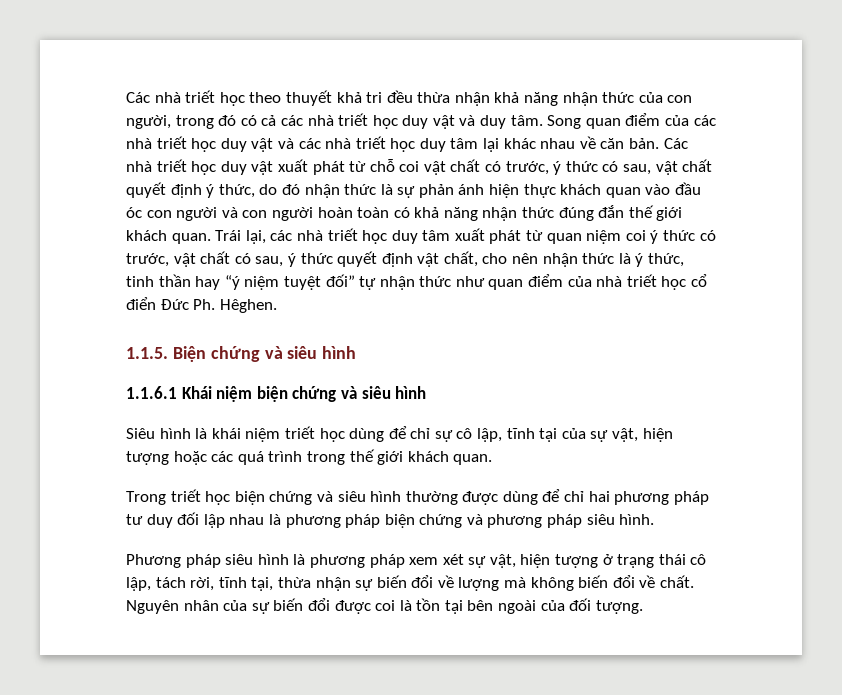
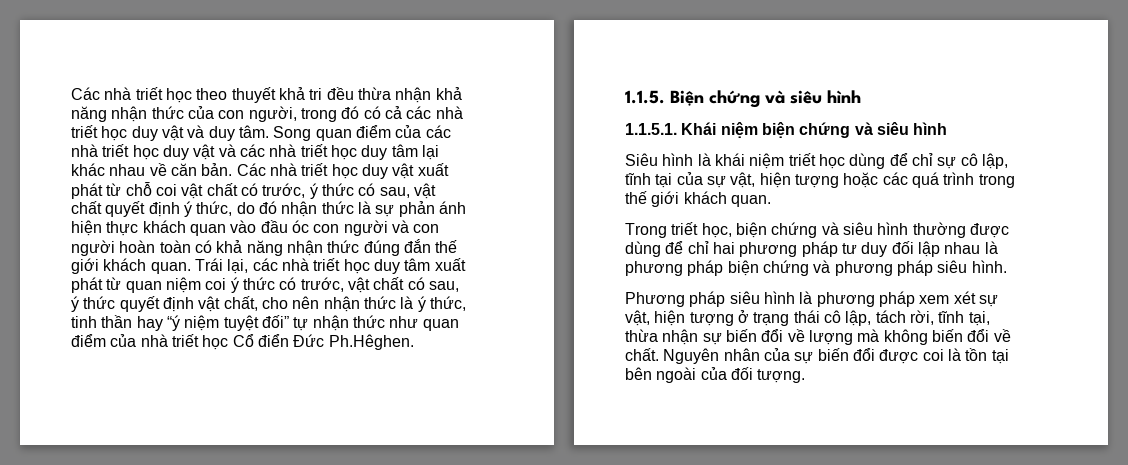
- Trái lại, các nhà triết học duy tâm xuất phát từ quan niệm coi ý thức có trước, vật chất có sau, ý thức quyết định vật chất, cho nên nhận thức là ý thức, tinh thần hay “ý niệm tuyệt đối” tự nhận thức như quan điểm của nhà triết học cổ điển Đức Ph. Hêghen.
+ Trái lại, các nhà triết học duy tâm xuất phát từ quan niệm coi ý thức có trước, vật chất có sau, ý thức quyết định vật chất, cho nên nhận thức là ý thức, tinh thần hay “ý niệm tuyệt đối” tự nhận thức như quan điểm của nhà triết học Cổ điển Đức Ph.Hêghen.
- 1.1.6.1 Khái niệm biện chứng và siêu hình
+ 1.1.5.1. Khái niệm biện chứng và siêu hình
- Trong triết học biện chứng và siêu hình thường được dùng để chỉ hai phương pháp tư duy đối lập nhau là phương pháp biện chứng và phương pháp siêu hình.
+ Trong triết học, biện chứng và siêu hình thường được dùng để chỉ hai phương pháp tư duy đối lập nhau là phương pháp biện chứng và phương pháp siêu hình.

